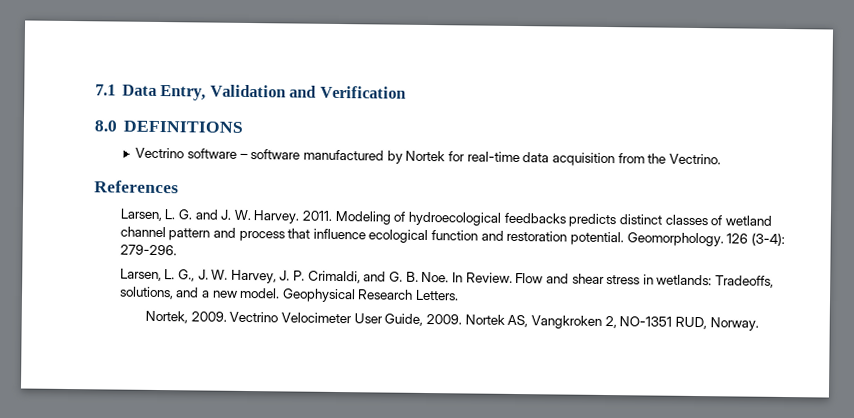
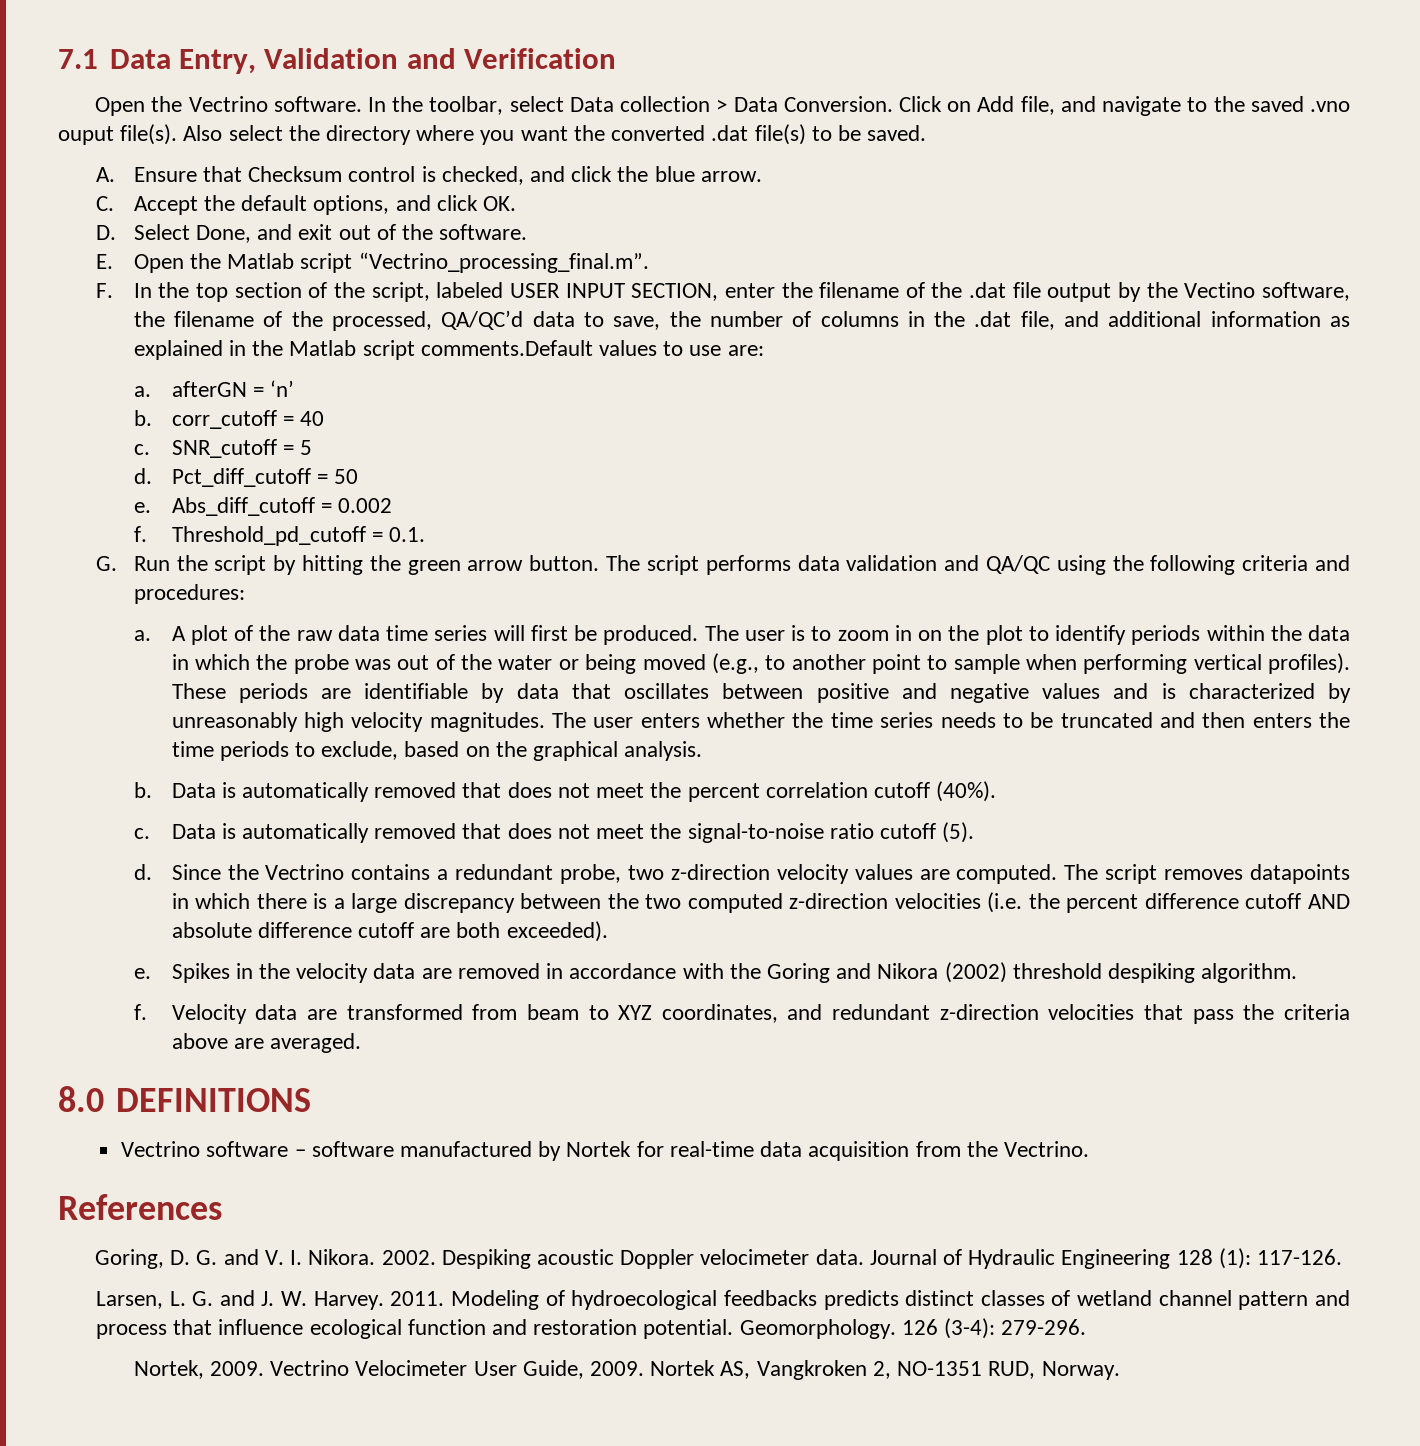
+ Open the Vectrino software. In the toolbar, select Data collection > Data Conversion. Click on Add file, and navigate to the saved .vno ouput file(s). Also select the directory where you want the converted .dat file(s) to be saved.
+ A. Ensure that Checksum control is checked, and click the blue arrow.
+ C. Accept the default options, and click OK.
+ D. Select Done, and exit out of the software.
+ E. Open the Matlab script “Vectrino_processing_final.m”.
+ F. In the top section of the script, labeled USER INPUT SECTION, enter the filename of the .dat file output by the Vectino software, the filename of the processed, QA/QC’d data to save, the number of columns in the .dat file, and additional information as explained in the Matlab script comments.Default values to use are:
+ a. afterGN = ‘n’
+ b. corr_cutoff = 40
+ c. SNR_cutoff = 5
+ d. Pct_diff_cutoff = 50
+ e. Abs_diff_cutoff = 0.002
+ f. Threshold_pd_cutoff = 0.1.
+ G. Run the script by hitting the green arrow button. The script performs data validation and QA/QC using the following criteria and procedures:
+ a. A plot of the raw data time series will first be produced. The user is to zoom in on the plot to identify periods within the data in which the probe was out of the water or being moved (e.g., to another point to sample when performing vertical profiles). These periods are identifiable by data that oscillates between positive and negative values and is characterized by unreasonably high velocity magnitudes. The user enters whether the time series needs to be truncated and then enters the time periods to exclude, based on the graphical analysis.
+ b. Data is automatically removed that does not meet the percent correlation cutoff (40%).
+ c. Data is automatically removed that does not meet the signal-to-noise ratio cutoff (5).
+ d. Since the Vectrino contains a redundant probe, two z-direction velocity values are computed. The script removes datapoints in which there is a large discrepancy between the two computed z-direction velocities (i.e. the percent difference cutoff AND absolute difference cutoff are both exceeded).
+ e. Spikes in the velocity data are removed in accordance with the Goring and Nikora (2002) threshold despiking algorithm.
+ f. Velocity data are transformed from beam to XYZ coordinates, and redundant z-direction velocities that pass the criteria above are averaged.
+ Goring, D. G. and V. I. Nikora. 2002. Despiking acoustic Doppler velocimeter data. Journal of Hydraulic Engineering 128 (1): 117-126.
- Larsen, L. G., J. W. Harvey, J. P. Crimaldi, and G. B. Noe. In Review. Flow and shear stress in wetlands: Tradeoffs, solutions, and a new model. Geophysical Research Letters.

